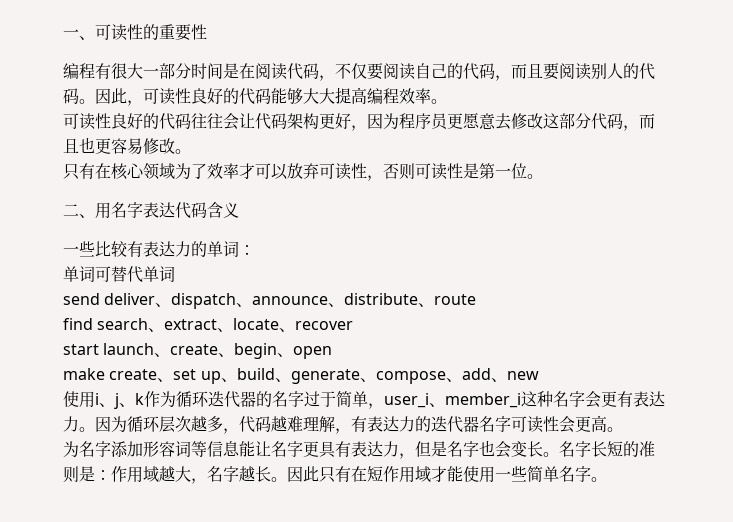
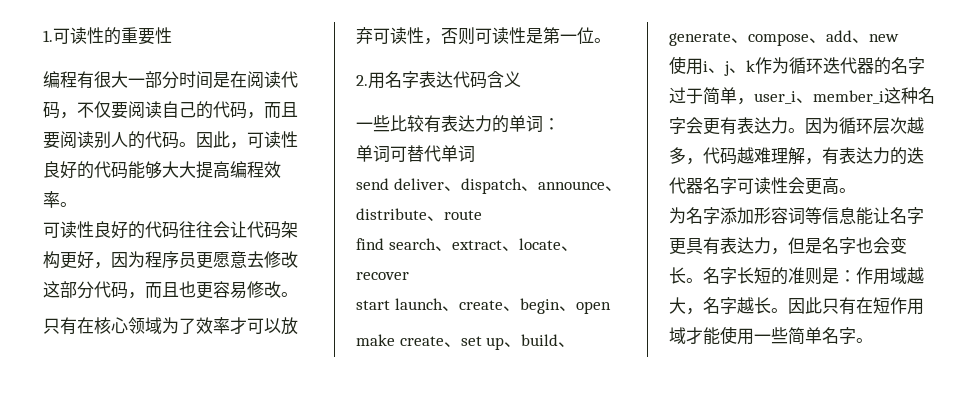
- 一、可读性的重要性
+ 1.可读性的重要性
- 二、用名字表达代码含义
+ 2.用名字表达代码含义

